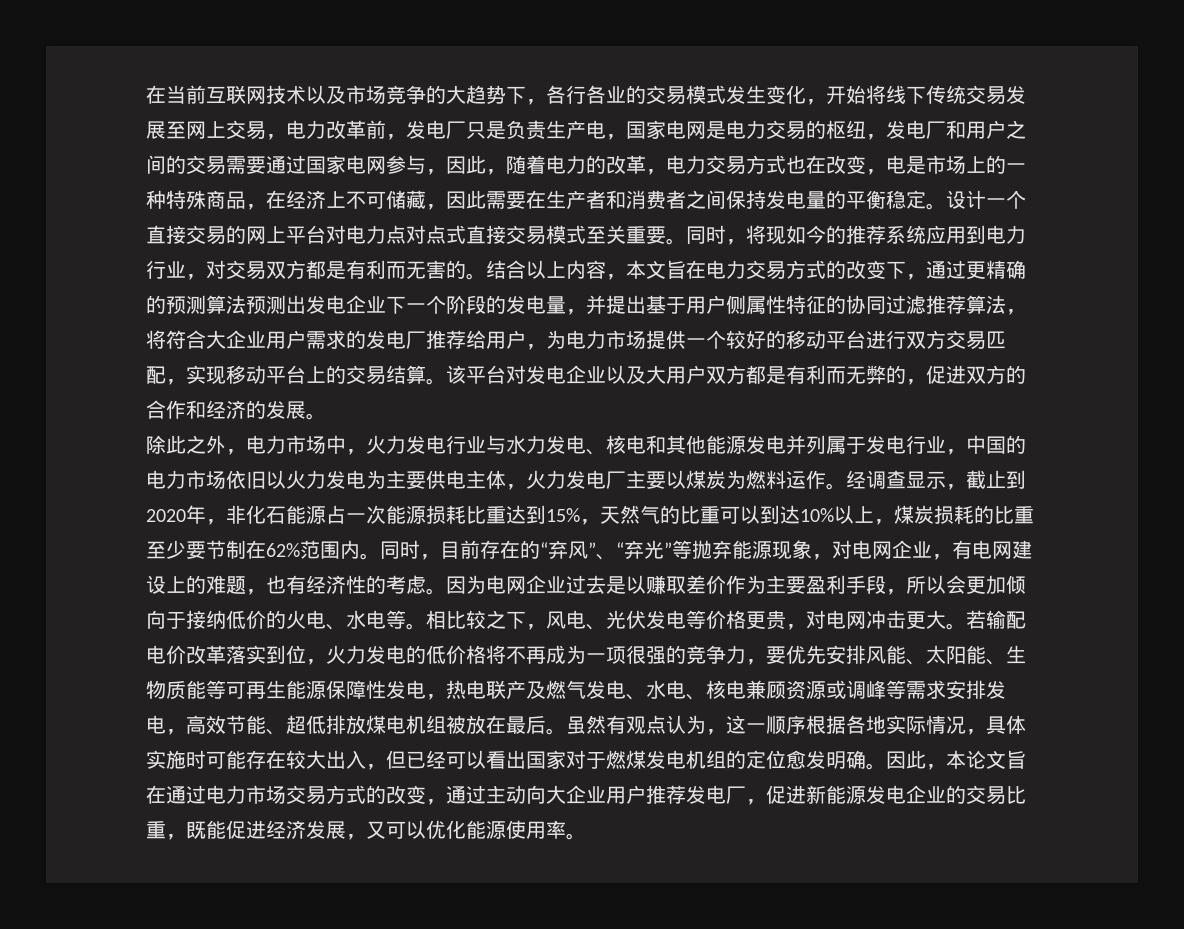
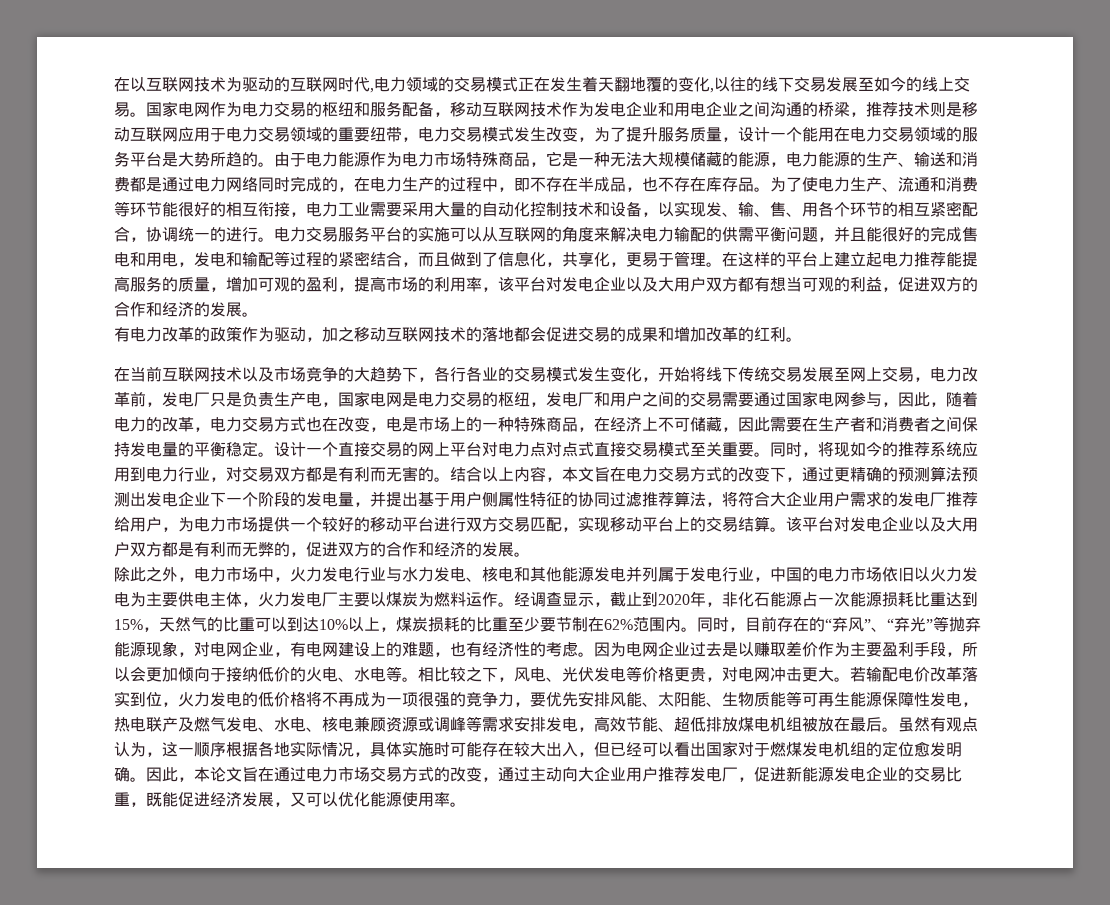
+ 在以互联网技术为驱动的互联网时代,电力领域的交易模式正在发生着天翻地覆的变化,以往的线下交易发展至如今的线上交易。国家电网作为电力交易的枢纽和服务配备，移动互联网技术作为发电企业和用电企业之间沟通的桥梁，推荐技术则是移动互联网应用于电力交易领域的重要纽带，电力交易模式发生改变，为了提升服务质量，设计一个能用在电力交易领域的服务平台是大势所趋的。由于电力能源作为电力市场特殊商品，它是一种无法大规模储藏的能源，电力能源的生产、输送和消费都是通过电力网络同时完成的，在电力生产的过程中，即不存在半成品，也不存在库存品。为了使电力生产、流通和消费等环节能很好的相互衔接，电力工业需要采用大量的自动化控制技术和设备，以实现发、输、售、用各个环节的相互紧密配合，协调统一的进行。电力交易服务平台的实施可以从互联网的角度来解决电力输配的供需平衡问题，并且能很好的完成售电和用电，发电和输配等过程的紧密结合，而且做到了信息化，共享化，更易于管理。在这样的平台上建立起电力推荐能提高服务的质量，增加可观的盈利，提高市场的利用率，该平台对发电企业以及大用户双方都有想当可观的利益，促进双方的合作和经济的发展。
+ 有电力改革的政策作为驱动，加之移动互联网技术的落地都会促进交易的成果和增加改革的红利。

